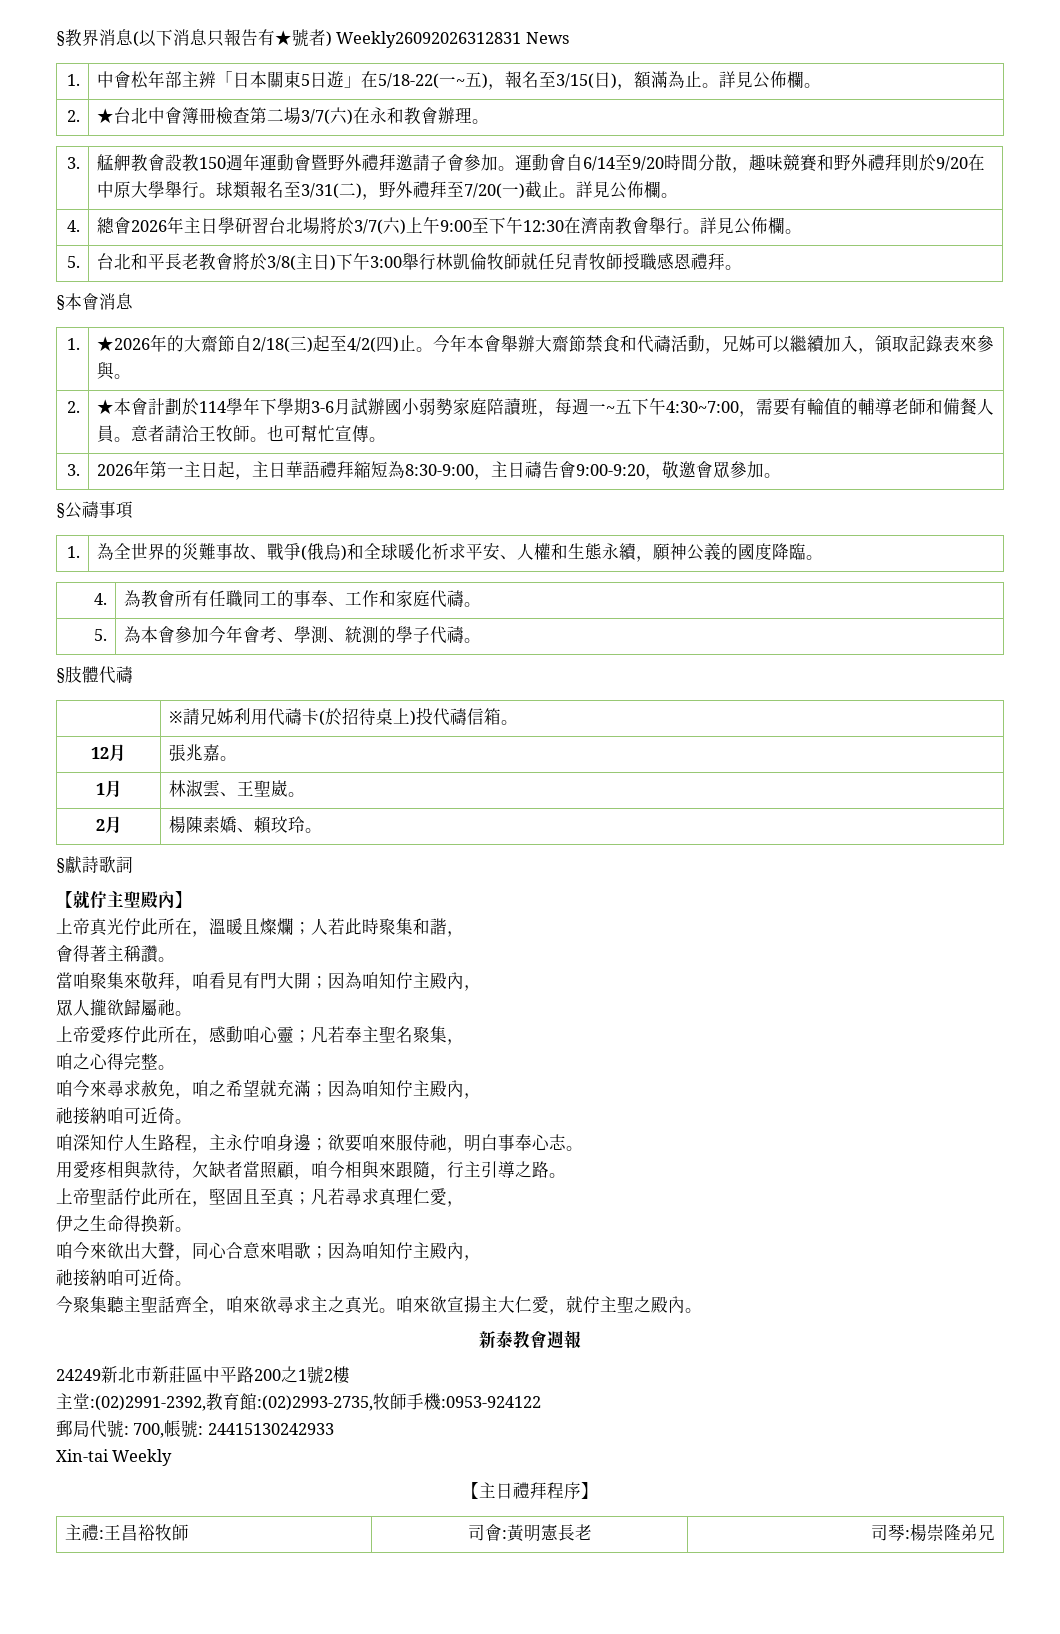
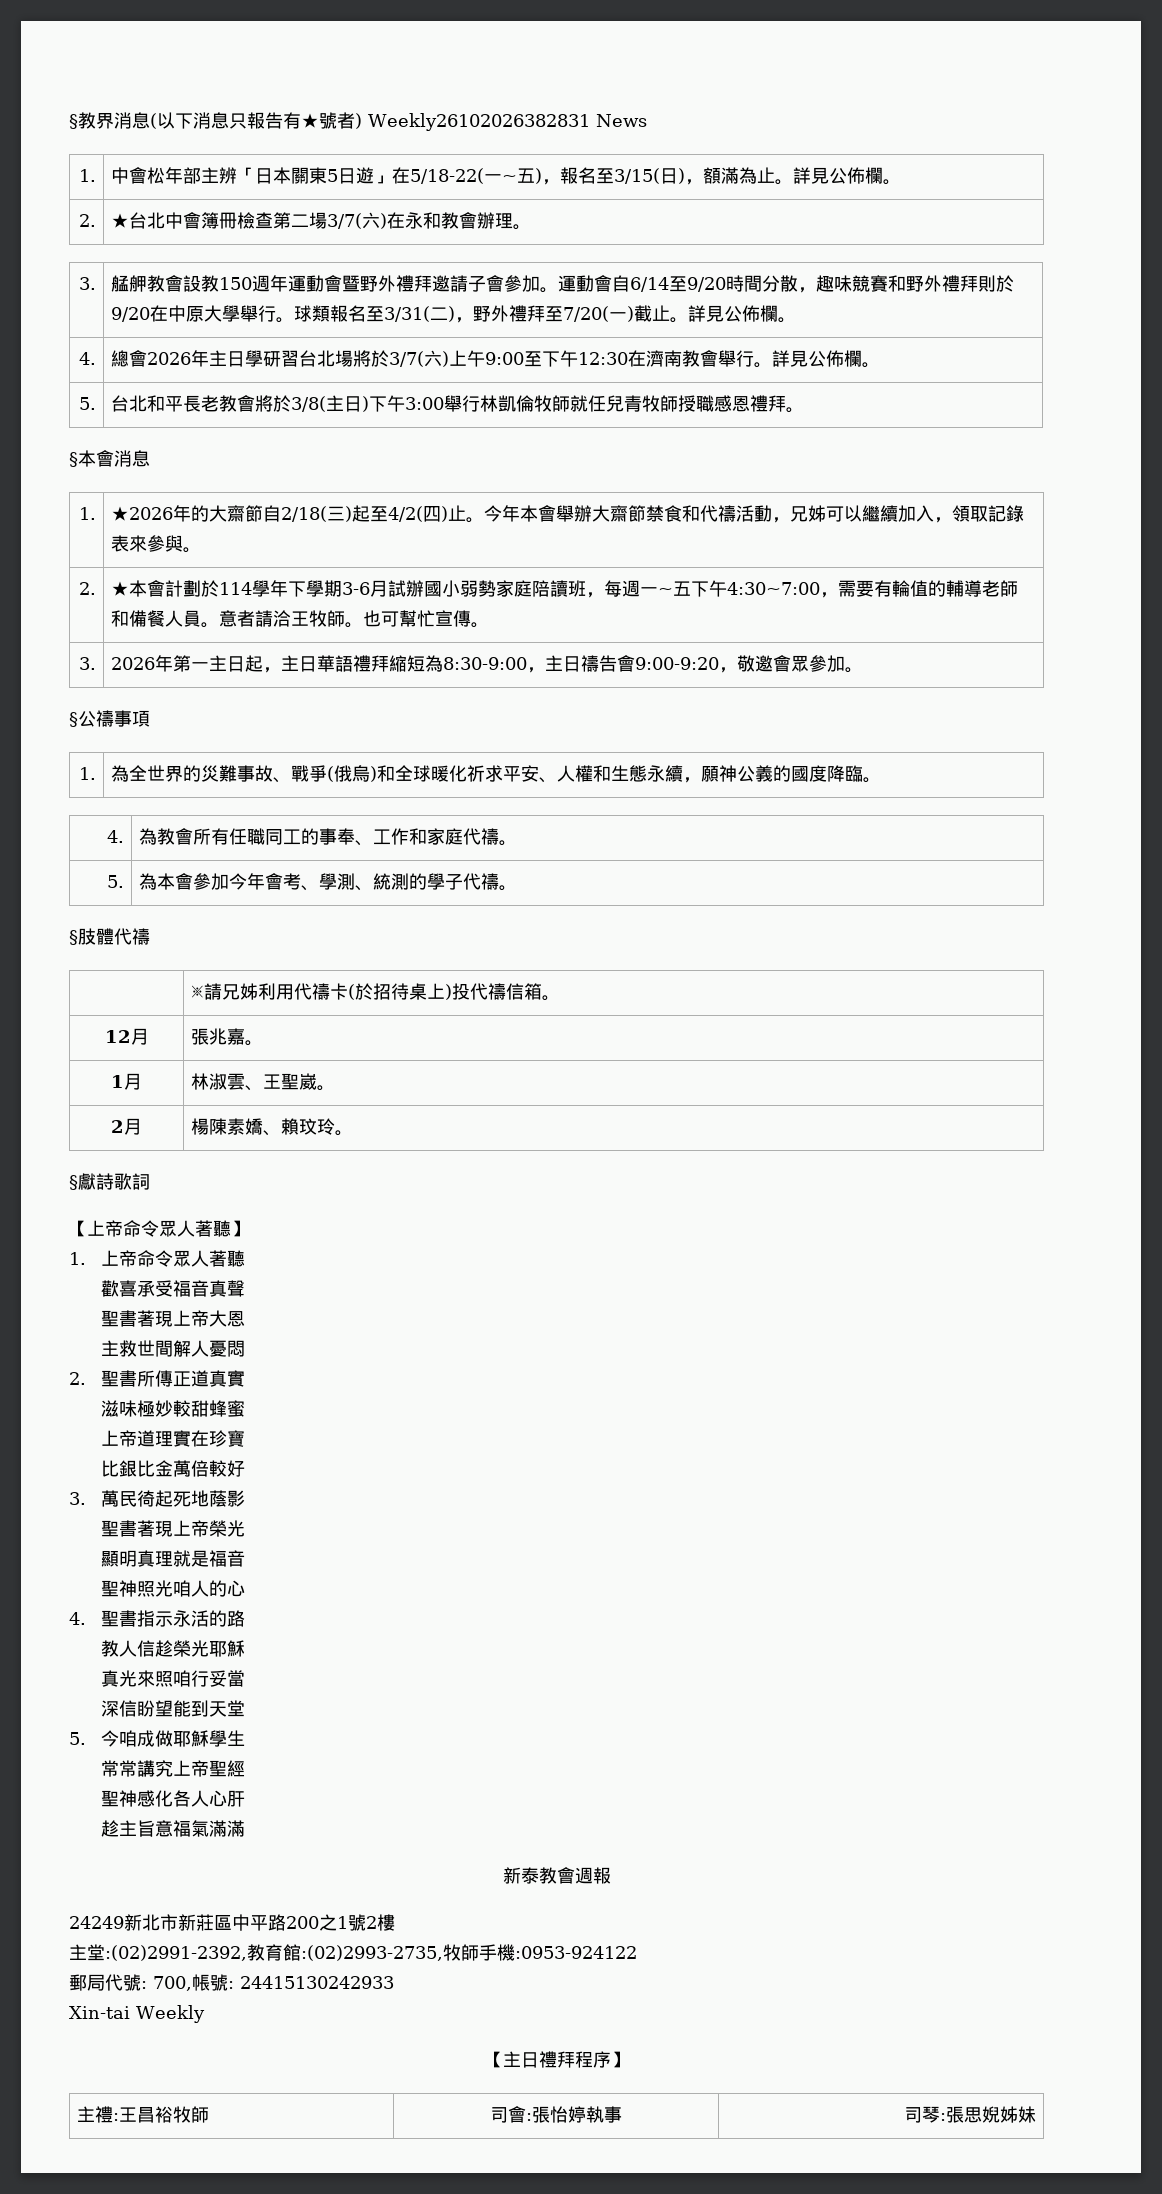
- §教界消息(以下消息只報告有★號者) Weekly26092026312831 News
+ §教界消息(以下消息只報告有★號者) Weekly26102026382831 News
- 【就佇主聖殿內】
- 上帝真光佇此所在，溫暖且燦爛；人若此時聚集和諧，
- 會得著主稱讚。
- 當咱聚集來敬拜，咱看見有門大開；因為咱知佇主殿內，
- 眾人攏欲歸屬祂。
- 上帝愛疼佇此所在，感動咱心靈；凡若奉主聖名聚集，
- 咱之心得完整。
- 咱今來尋求赦免，咱之希望就充滿；因為咱知佇主殿內，
- 祂接納咱可近倚。
- 咱深知佇人生路程，主永佇咱身邊；欲要咱來服侍祂，明白事奉心志。
- 用愛疼相與款待，欠缺者當照顧，咱今相與來跟隨，行主引導之路。
- 上帝聖話佇此所在，堅固且至真；凡若尋求真理仁愛，
- 伊之生命得換新。
- 咱今來欲出大聲，同心合意來唱歌；因為咱知佇主殿內，
- 祂接納咱可近倚。
- 今聚集聽主聖話齊全，咱來欲尋求主之真光。咱來欲宣揚主大仁愛，就佇主聖之殿內。
+ 【上帝命令眾人著聽】
+ 1.上帝命令眾人著聽
+ 歡喜承受福音真聲
+ 聖書著現上帝大恩
+ 主救世間解人憂悶
+ 2.聖書所傳正道真實
+ 滋味極妙較甜蜂蜜
+ 上帝道理實在珍寶
+ 比銀比金萬倍較好
+ 3.萬民徛起死地蔭影
+ 聖書著現上帝榮光
+ 顯明真理就是福音
+ 聖神照光咱人的心
+ 4.聖書指示永活的路
+ 教人信趁榮光耶穌
+ 真光來照咱行妥當
+ 深信盼望能到天堂
+ 5.今咱成做耶穌學生
+ 常常講究上帝聖經
+ 聖神感化各人心肝
+ 趁主旨意福氣滿滿
- 主禮:王昌裕牧師 | 司會:黃明憲長老 | 司琴:楊崇隆弟兄
+ 主禮:王昌裕牧師 | 司會:張怡婷執事 | 司琴:張思婗姊妹

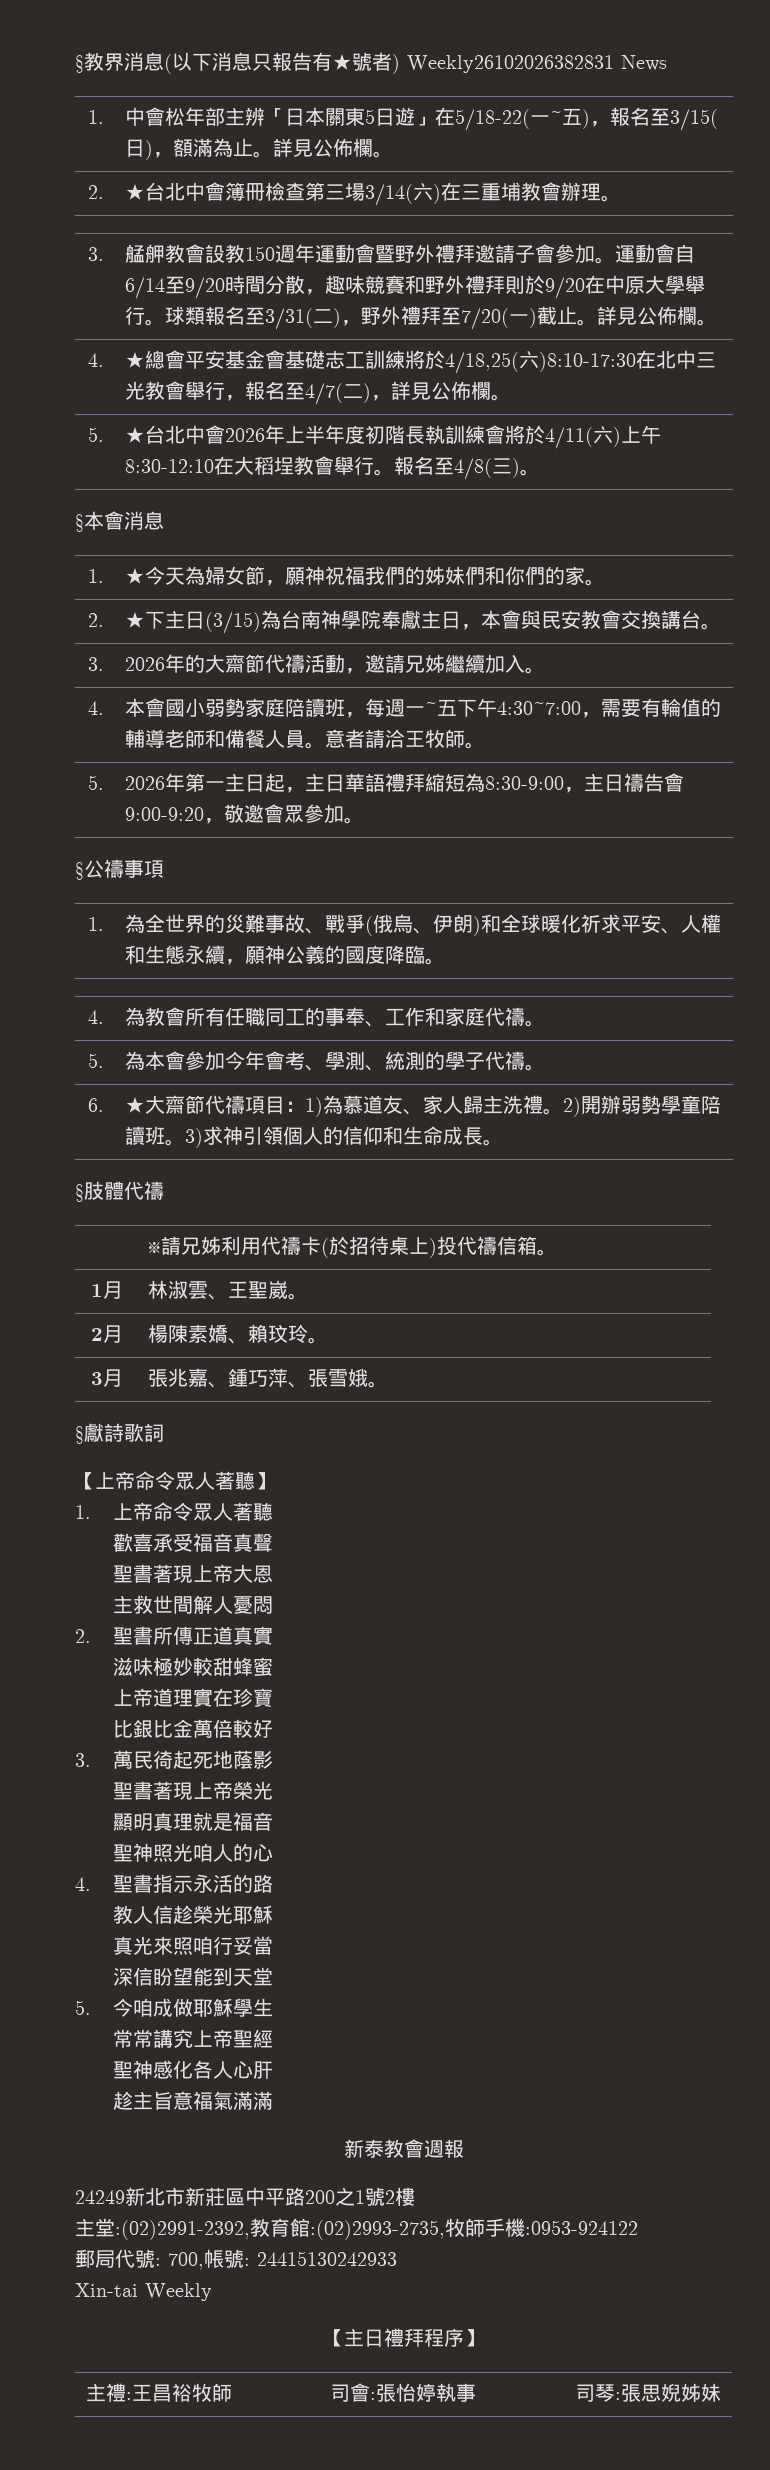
- 2. | ★台北中會簿冊檢查第二場3/7(六)在永和教會辦理。
+ 2. | ★台北中會簿冊檢查第三場3/14(六)在三重埔教會辦理。
- 4. | 總會2026年主日學研習台北場將於3/7(六)上午9:00至下午12:30在濟南教會舉行。詳見公佈欄。
- 5. | 台北和平長老教會將於3/8(主日)下午3:00舉行林凱倫牧師就任兒青牧師授職感恩禮拜。
+ 4. | ★總會平安基金會基礎志工訓練將於4/18,25(六)8:10-17:30在北中三光教會舉行，報名至4/7(二)，詳見公佈欄。
+ 5. | ★台北中會2026年上半年度初階長執訓練會將於4/11(六)上午8:30-12:10在大稻埕教會舉行。報名至4/8(三)。
- 1. | ★2026年的大齋節自2/18(三)起至4/2(四)止。今年本會舉辦大齋節禁食和代禱活動，兄姊可以繼續加入，領取記錄表來參與。
- 2. | ★本會計劃於114學年下學期3-6月試辦國小弱勢家庭陪讀班，每週一~五下午4:30~7:00，需要有輪值的輔導老師和備餐人員。意者請洽王牧師。也可幫忙宣傳。
- 3. | 2026年第一主日起，主日華語禮拜縮短為8:30-9:00，主日禱告會9:00-9:20，敬邀會眾參加。
+ 1. | ★今天為婦女節，願神祝福我們的姊妹們和你們的家。
+ 2. | ★下主日(3/15)為台南神學院奉獻主日，本會與民安教會交換講台。
+ 3. | 2026年的大齋節代禱活動，邀請兄姊繼續加入。
+ 4. | 本會國小弱勢家庭陪讀班，每週一~五下午4:30~7:00，需要有輪值的輔導老師和備餐人員。意者請洽王牧師。
+ 5. | 2026年第一主日起，主日華語禮拜縮短為8:30-9:00，主日禱告會9:00-9:20，敬邀會眾參加。
- 1. | 為全世界的災難事故、戰爭(俄烏)和全球暖化祈求平安、人權和生態永續，願神公義的國度降臨。
+ 1. | 為全世界的災難事故、戰爭(俄烏、伊朗)和全球暖化祈求平安、人權和生態永續，願神公義的國度降臨。
+ 6. | ★大齋節代禱項目：1)為慕道友、家人歸主洗禮。2)開辦弱勢學童陪讀班。3)求神引領個人的信仰和生命成長。
- 12月 | 張兆嘉。
+ 3月 | 張兆嘉、鍾巧萍、張雪娥。

